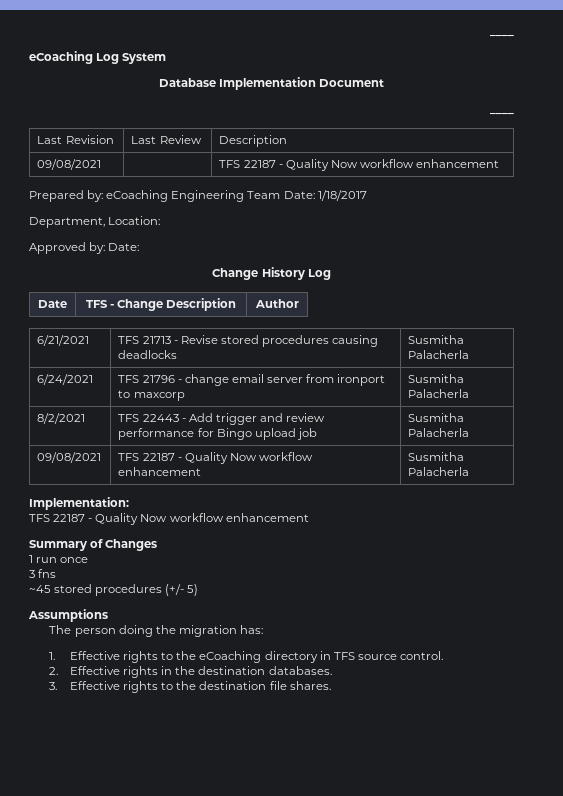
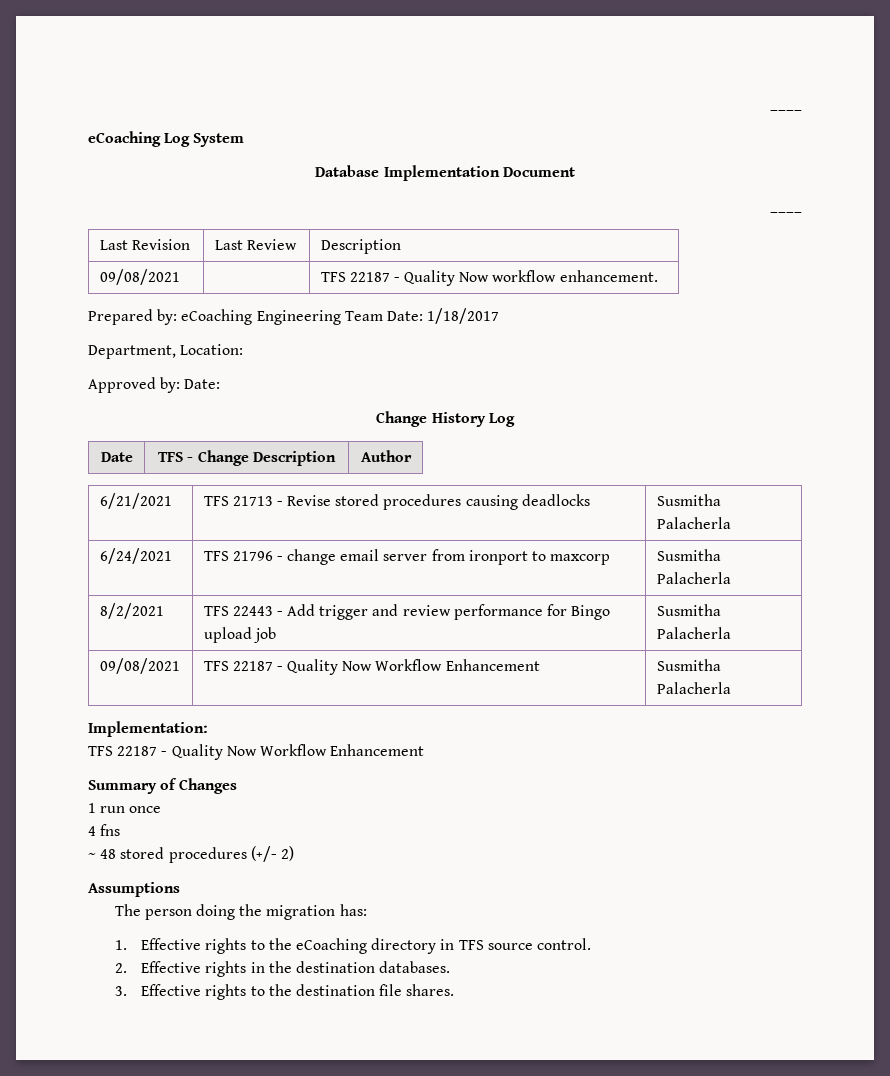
- 09/08/2021 | | TFS 22187 - Quality Now workflow enhancement
+ 09/08/2021 | | TFS 22187 - Quality Now workflow enhancement.
- 09/08/2021 | TFS 22187 - Quality Now workflow enhancement | Susmitha Palacherla
+ 09/08/2021 | TFS 22187 - Quality Now Workflow Enhancement | Susmitha Palacherla
  Implementation:
- TFS 22187 - Quality Now workflow enhancement
+ TFS 22187 - Quality Now Workflow Enhancement
- 3 fns
+ 4 fns
- ~45 stored procedures (+/- 5)
+ ~ 48 stored procedures (+/- 2)

